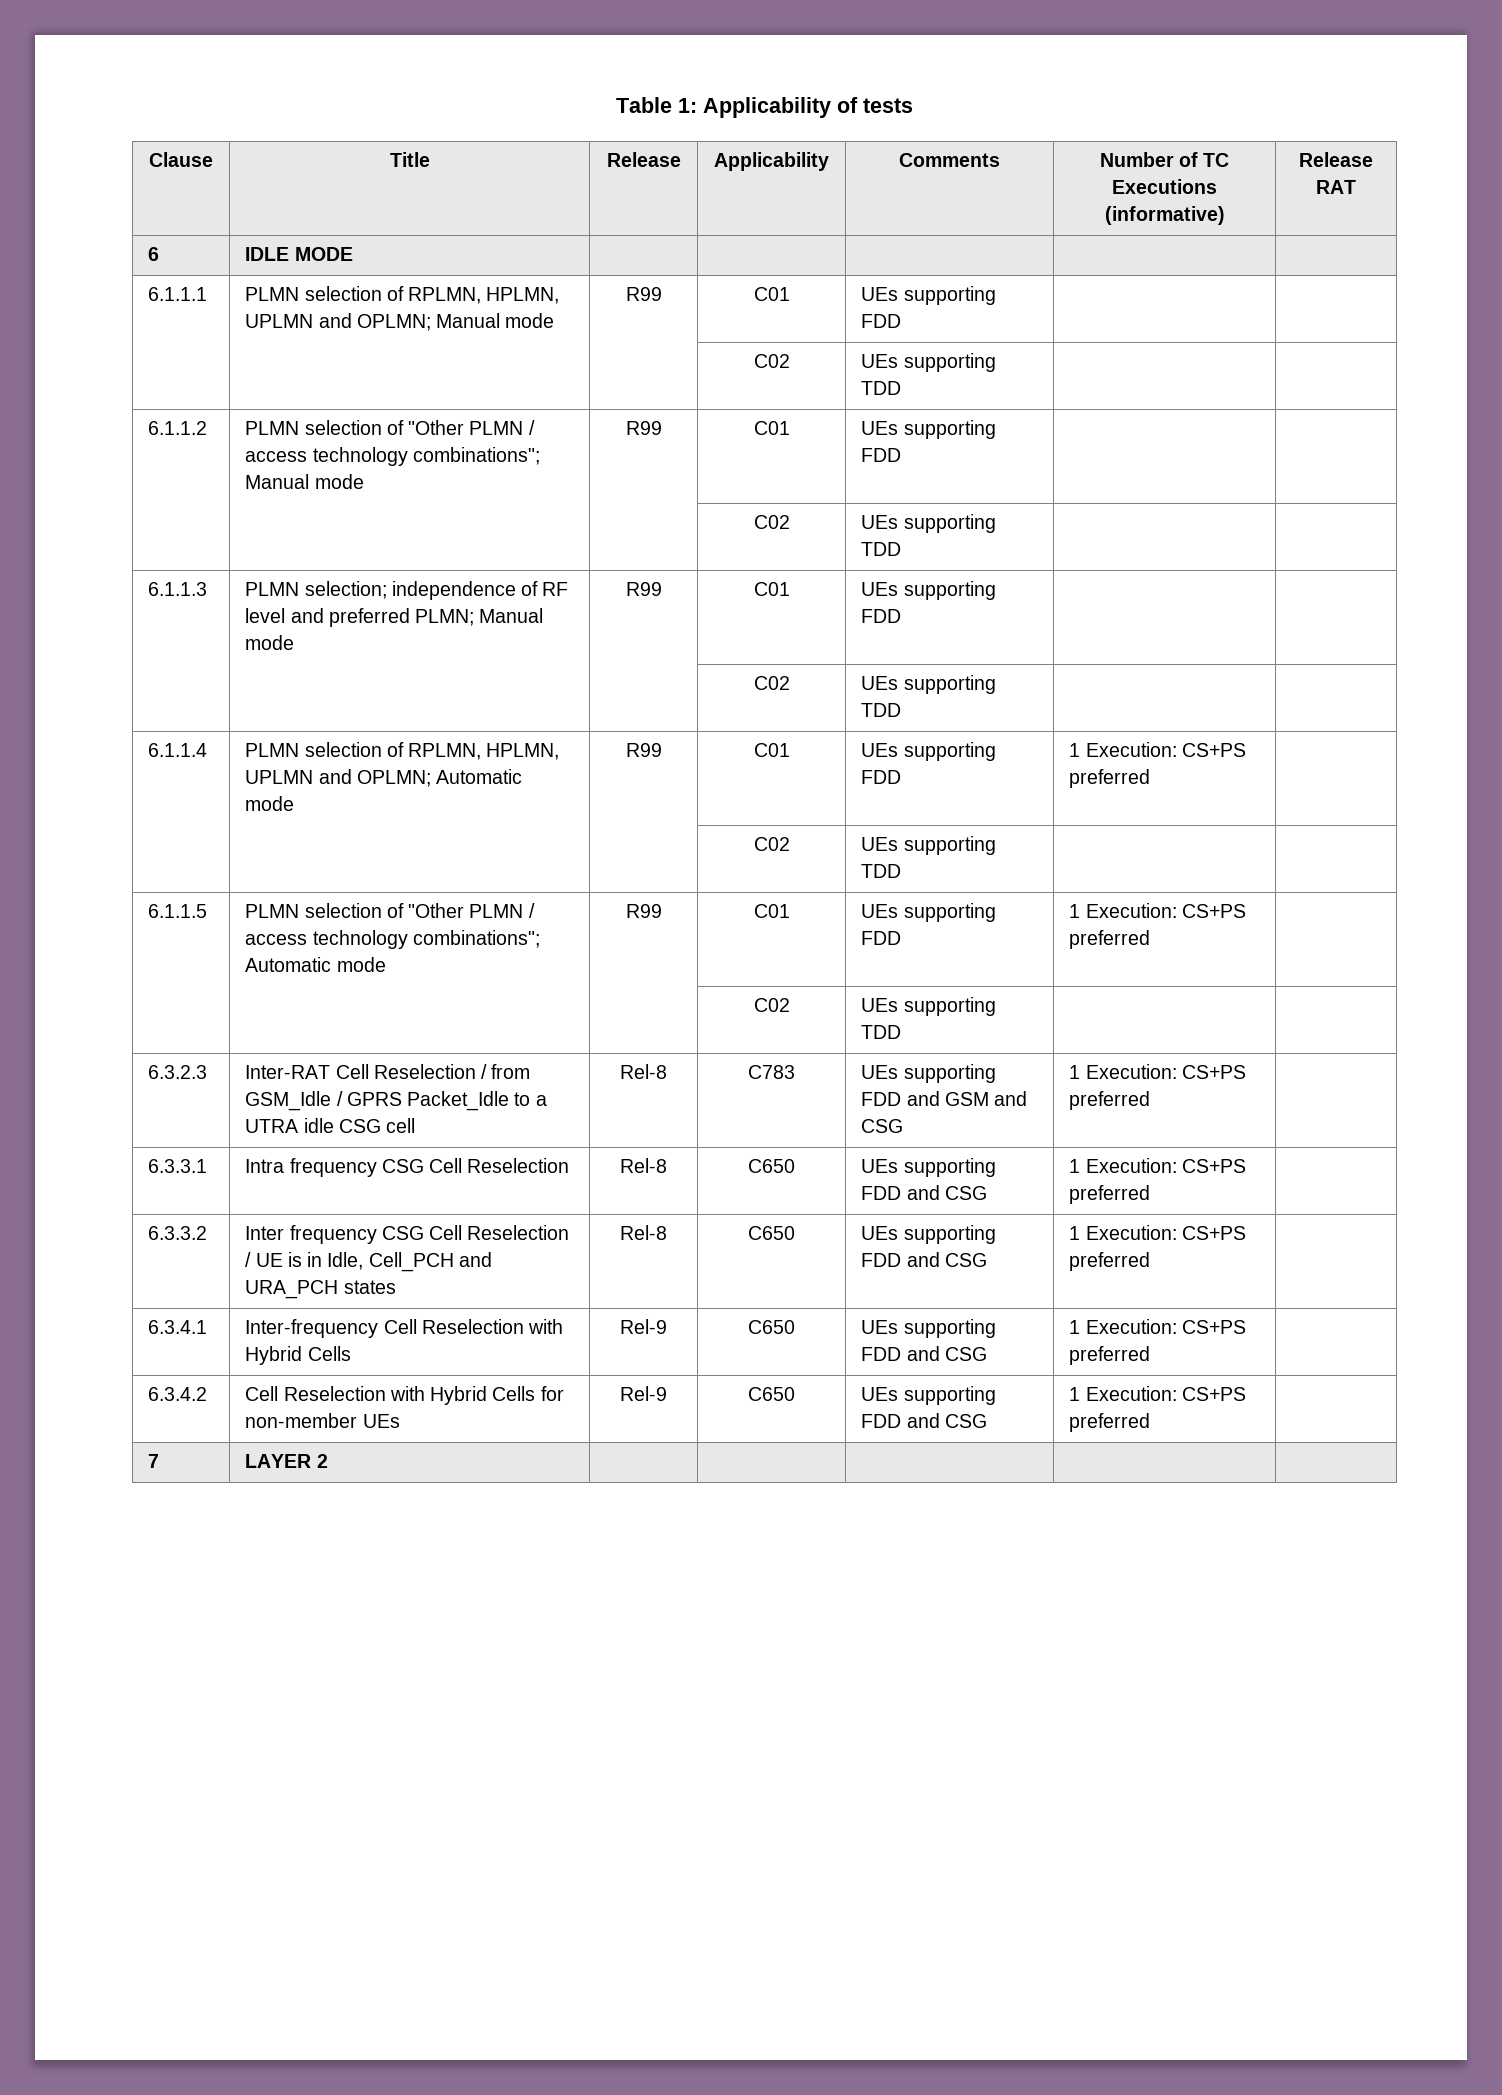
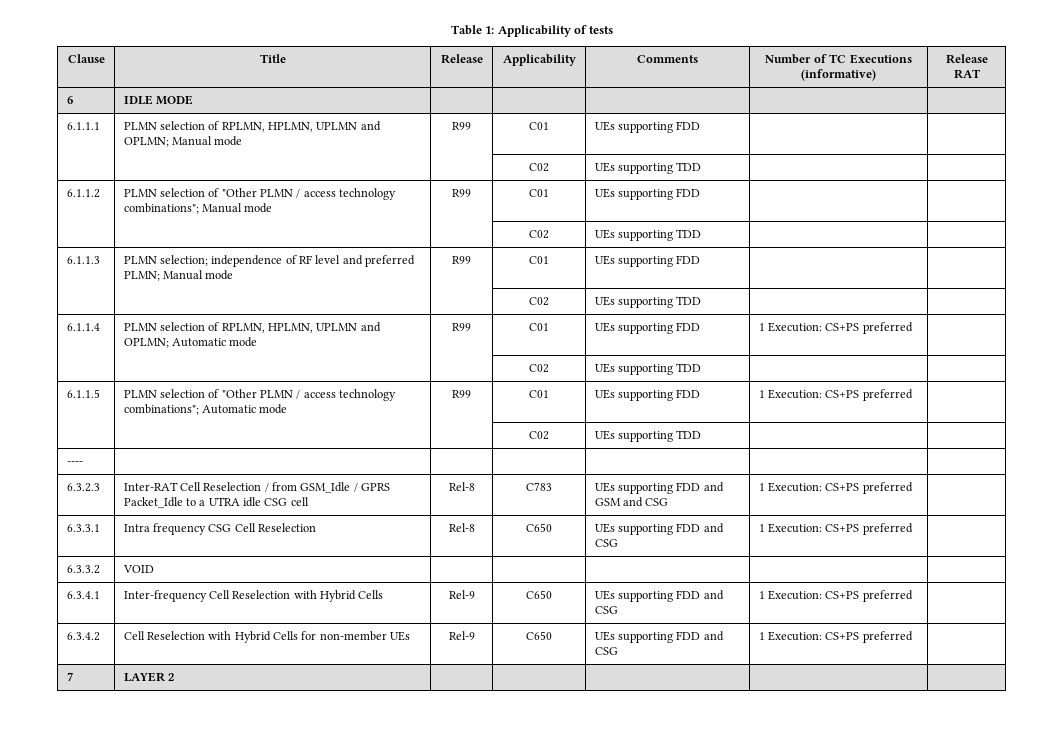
+ ---- | | | | | |
- 6.3.3.2 | Inter frequency CSG Cell Reselection / UE is in Idle, Cell_PCH and URA_PCH states | Rel-8 | C650 | UEs supporting FDD and CSG | 1 Execution: CS+PS preferred |
+ 6.3.3.2 | VOID | | | | |

